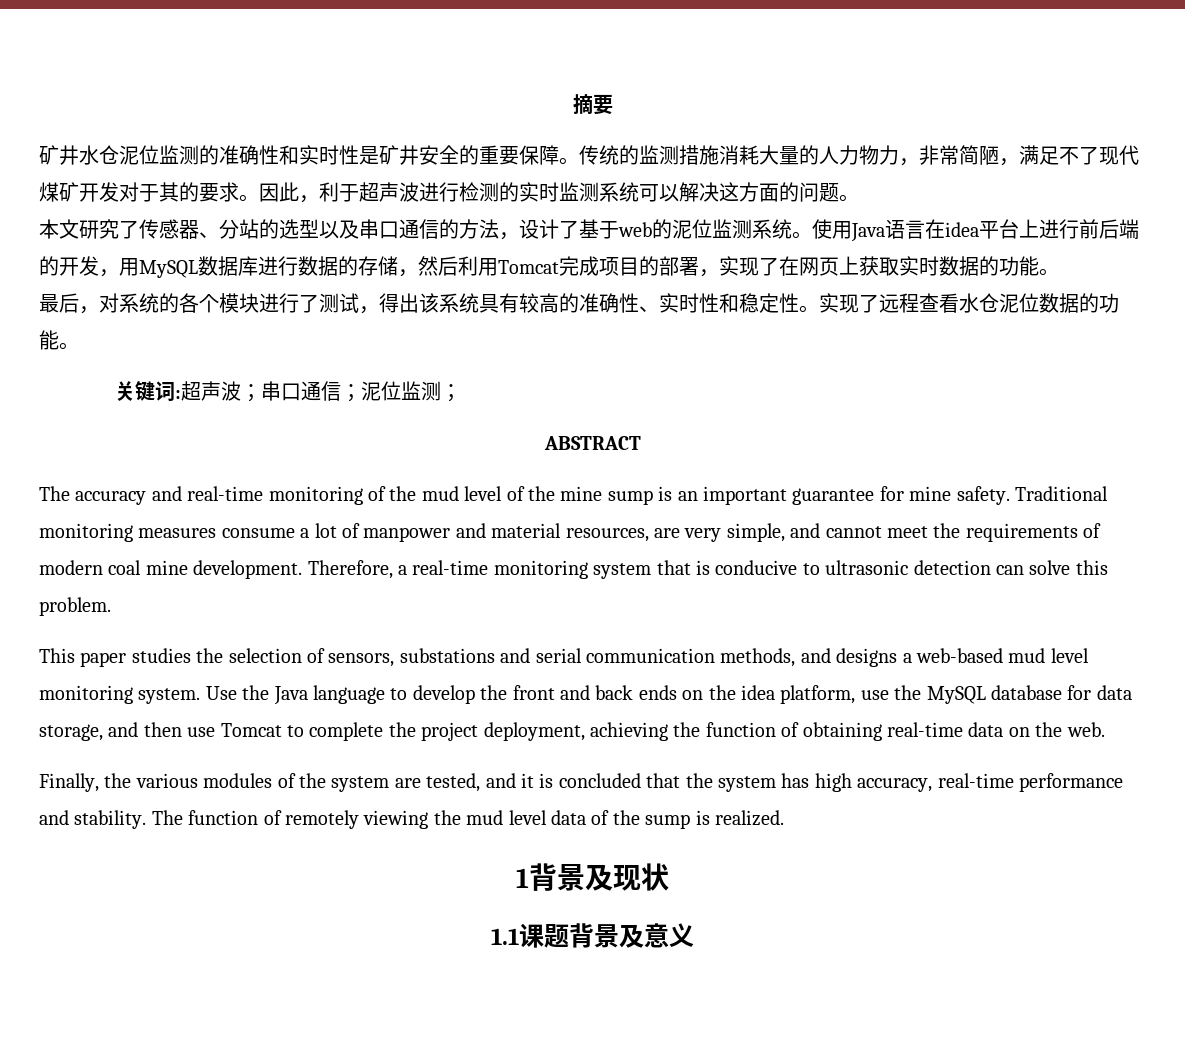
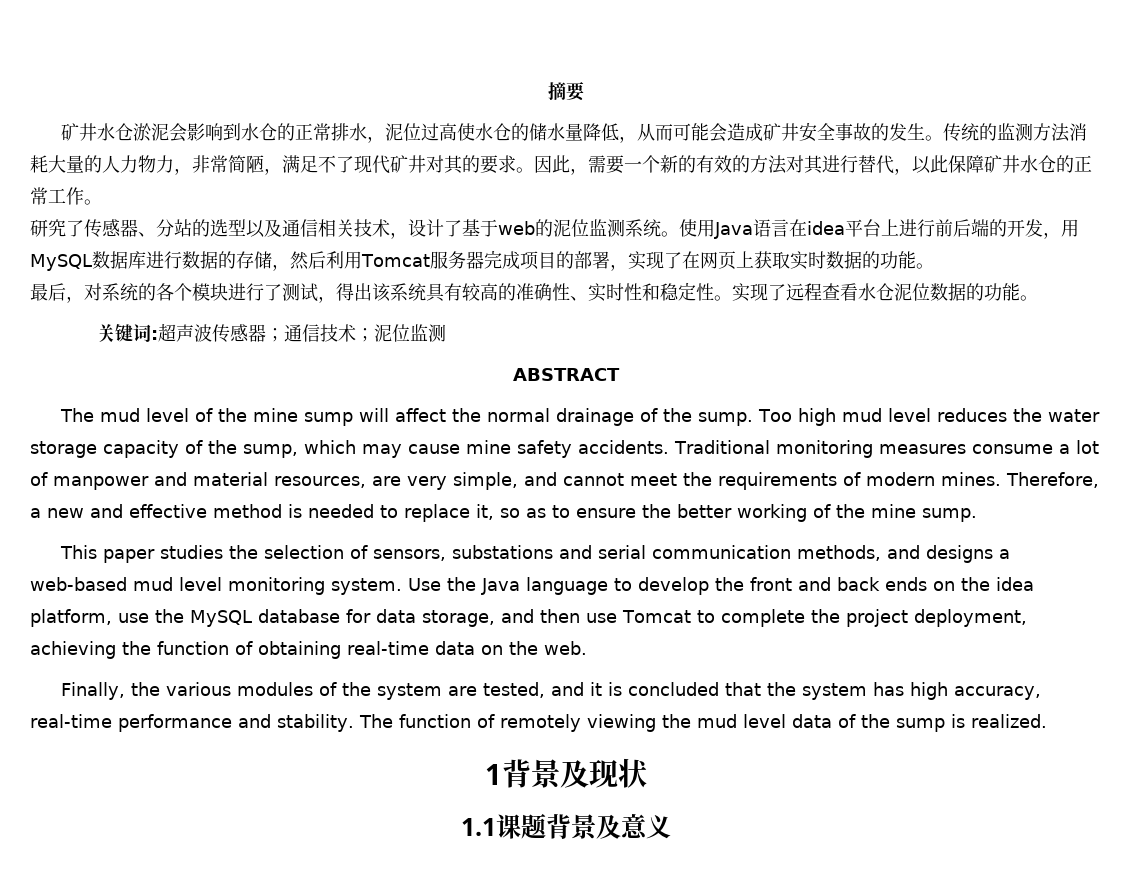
- 矿井水仓泥位监测的准确性和实时性是矿井安全的重要保障。
+ 矿井水仓淤泥会影响到水仓的正常排水，泥位过高使水仓的储水量降低，从而可能会造成矿井安全事故的发生。
- 传统的监测措施消耗大量的人力物力，非常简陋，满足不了现代煤矿开发对于其的要求。
+ 传统的监测方法消耗大量的人力物力，非常简陋，满足不了现代矿井对其的要求。
- 因此，利于超声波进行检测的实时监测系统可以解决这方面的问题。
- 本文研究了传感器、分站的选型以及串口通信的方法，设计了基于web的泥位监测系统。
+ 因此，需要一个新的有效的方法对其进行替代，以此保障矿井水仓的正常工作。
+ 研究了传感器、分站的选型以及通信相关技术，设计了基于web的泥位监测系统。
- 使用Java语言在idea平台上进行前后端的开发，用MySQL数据库进行数据的存储，然后利用Tomcat完成项目的部署，实现了在网页上获取实时数据的功能。
+ 使用Java语言在idea平台上进行前后端的开发，用MySQL数据库进行数据的存储，然后利用Tomcat服务器完成项目的部署，实现了在网页上获取实时数据的功能。
- 关键词:超声波；串口通信；泥位监测；
+ 关键词:超声波传感器；通信技术；泥位监测
- The accuracy and real-time monitoring of the mud level of the mine sump is an important guarantee for mine safety.
+ The mud level of the mine sump will affect the normal drainage of the sump. Too high mud level reduces the water storage capacity of the sump, which may cause mine safety accidents.
- Traditional monitoring measures consume a lot of manpower and material resources, are very simple, and cannot meet the requirements of modern coal mine development. Therefore, a real-time monitoring system that is conducive to ultrasonic detection can solve this problem.
+ Traditional monitoring measures consume a lot of manpower and material resources, are very simple, and cannot meet the requirements of modern mines. Therefore, a new and effective method is needed to replace it, so as to ensure the better working of the mine sump.

